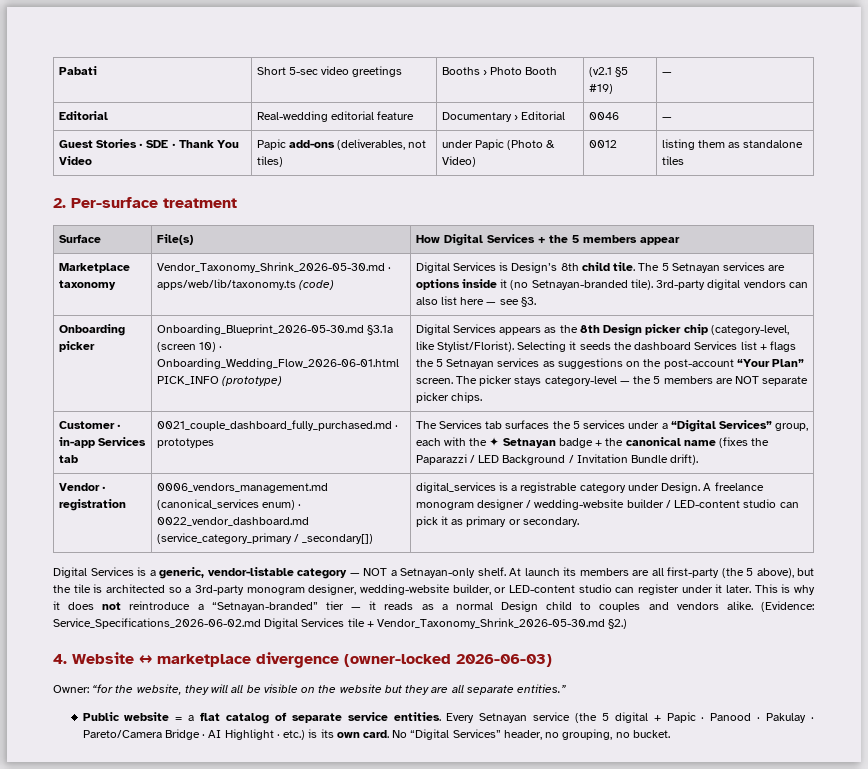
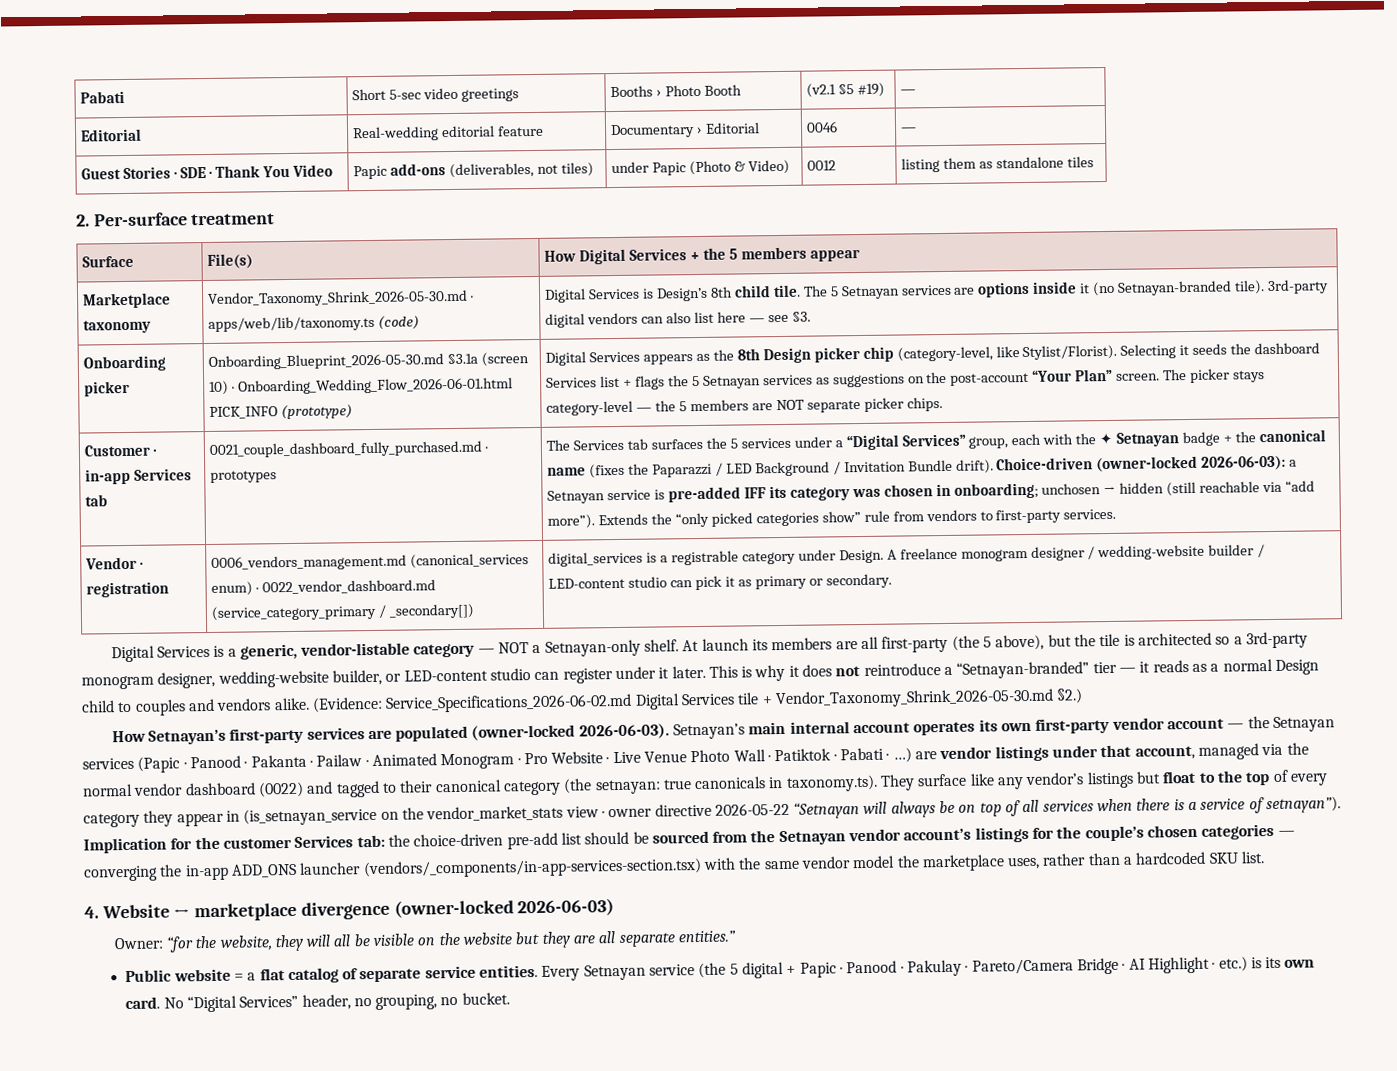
+ Choice-driven (owner-locked 2026-06-03): a Setnayan service is pre-added IFF its category was chosen in onboarding; unchosen → hidden (still reachable via “add more”). Extends the “only picked categories show” rule from vendors to first-party services.
+ How Setnayan’s first-party services are populated (owner-locked 2026-06-03). Setnayan’s main internal account operates its own first-party vendor account — the Setnayan services (Papic · Panood · Pakanta · Pailaw · Animated Monogram · Pro Website · Live Venue Photo Wall · Patiktok · Pabati · …) are vendor listings under that account, managed via the normal vendor dashboard (0022) and tagged to their canonical category (the setnayan: true canonicals in taxonomy.ts). They surface like any vendor’s listings but float to the top of every category they appear in (is_setnayan_service on the vendor_market_stats view · owner directive 2026-05-22 “Setnayan will always be on top of all services when there is a service of setnayan”). Implication for the customer Services tab: the choice-driven pre-add list should be sourced from the Setnayan vendor account’s listings for the couple’s chosen categories — converging the in-app ADD_ONS launcher (vendors/_components/in-app-services-section.tsx) with the same vendor model the marketplace uses, rather than a hardcoded SKU list.

